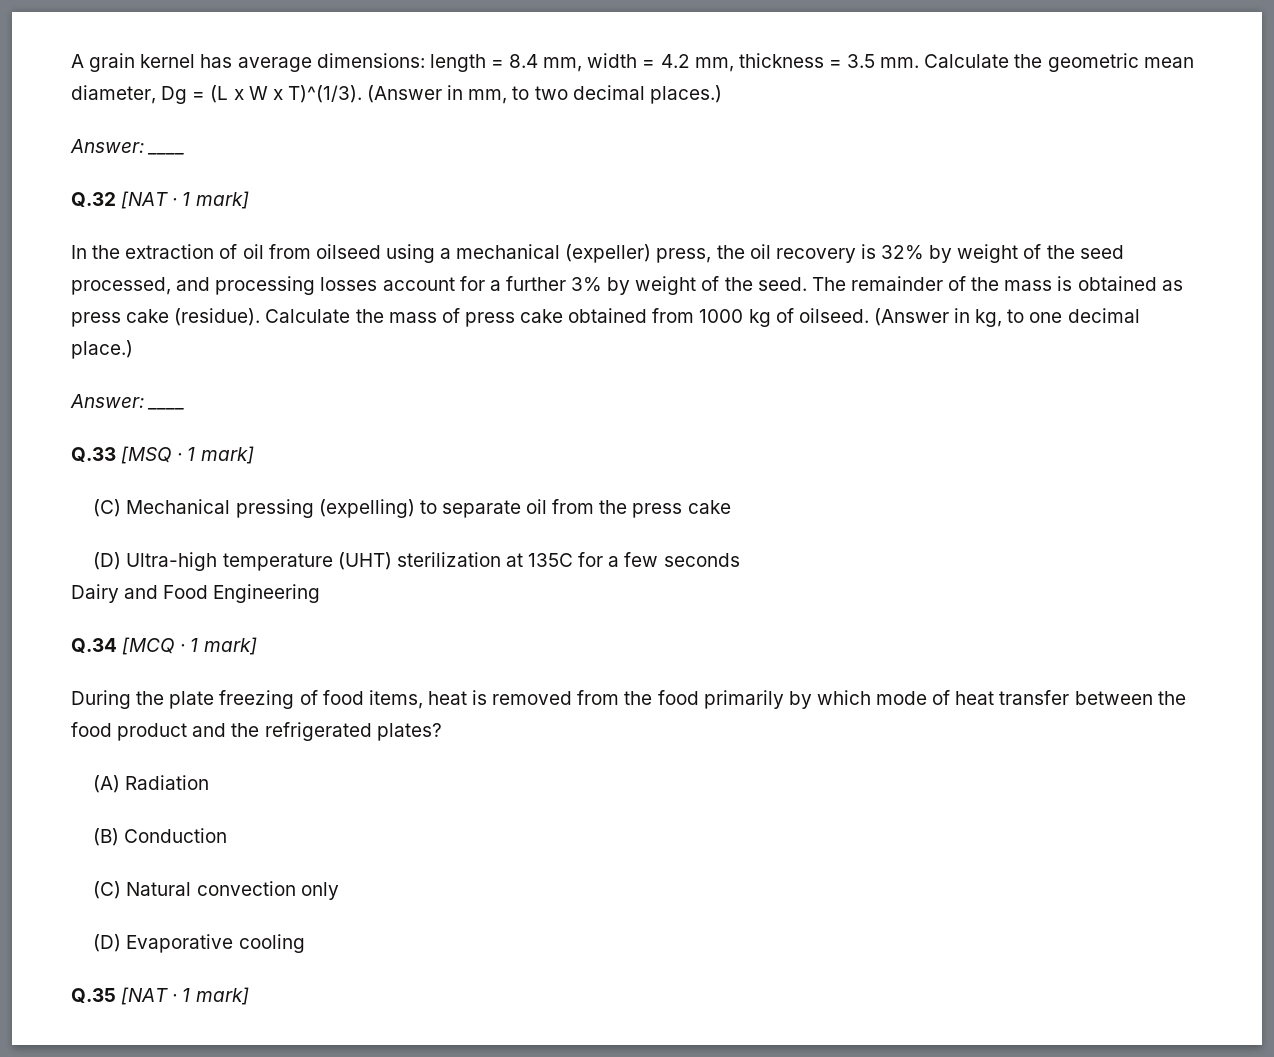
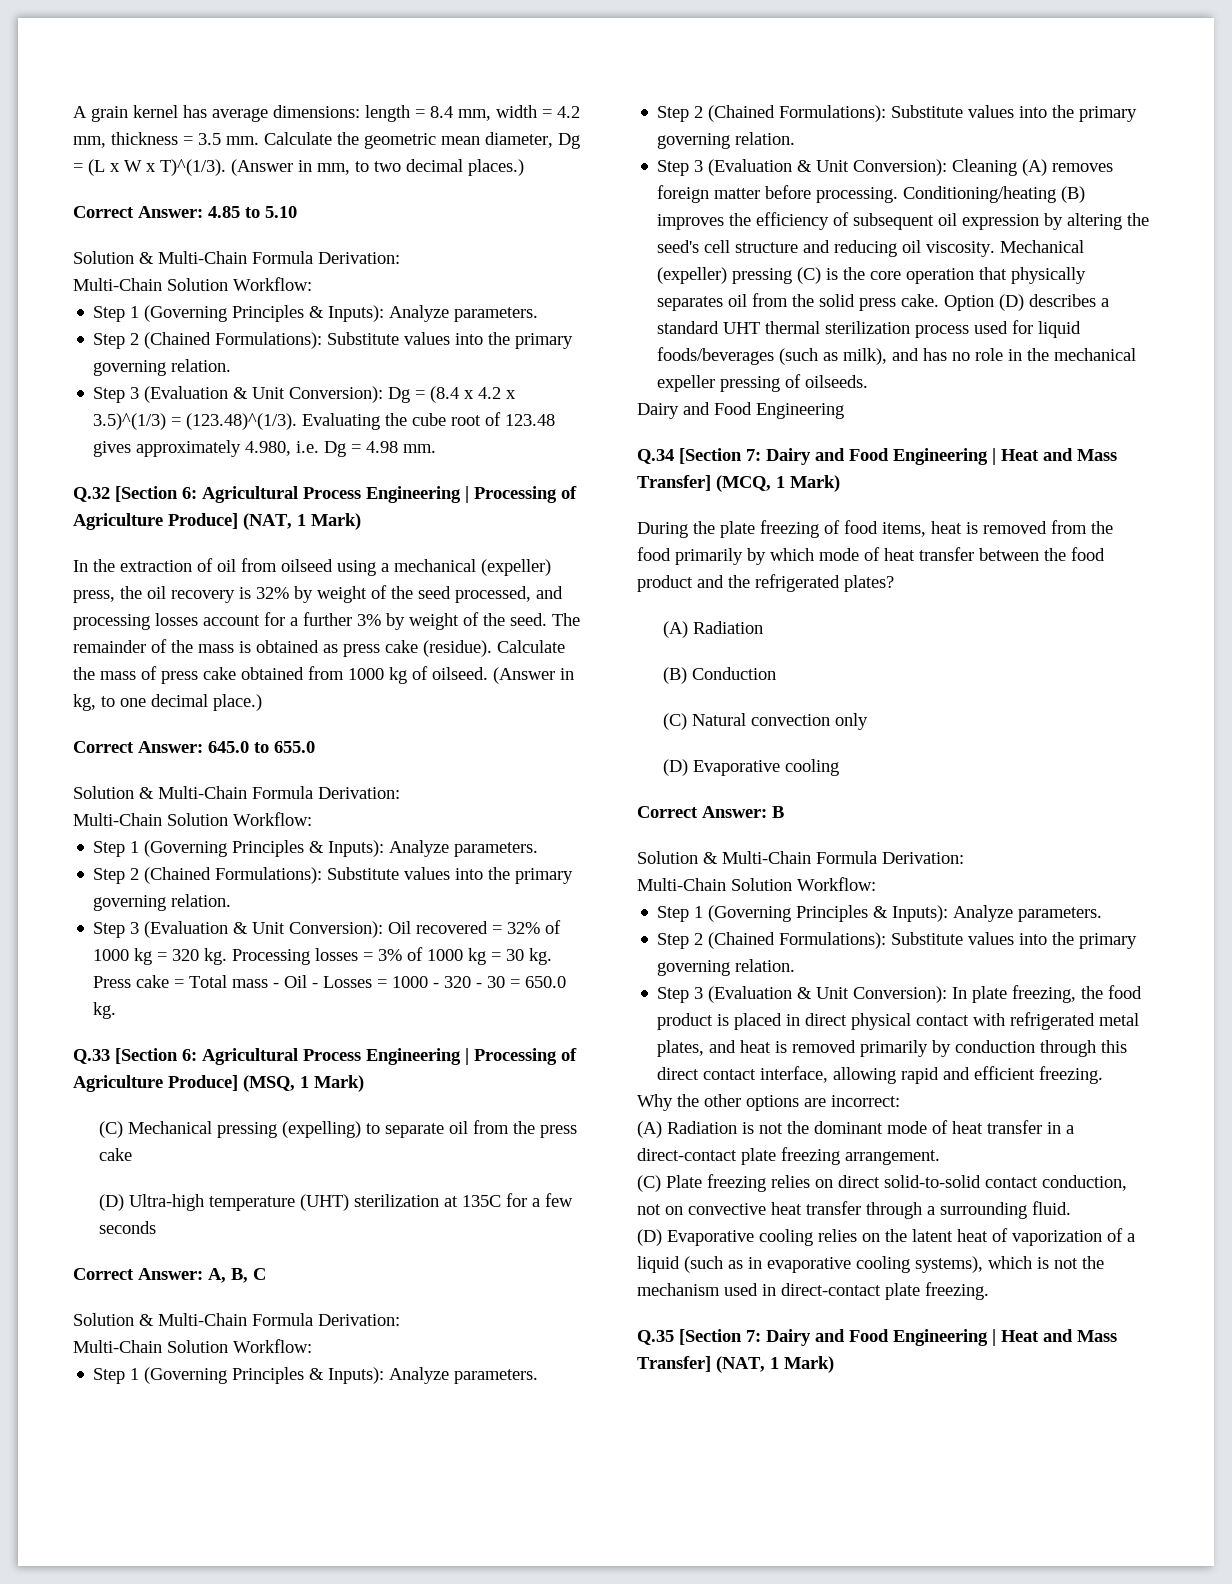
  (Answer in mm, to two decimal places.)
- Answer: ____
- Q.32 [NAT · 1 mark]
+ Correct Answer: 4.85 to 5.10
+ Solution & Multi-Chain Formula Derivation:
+ Multi-Chain Solution Workflow:
+ Step 1 (Governing Principles & Inputs): Analyze parameters.
+ Step 2 (Chained Formulations): Substitute values into the primary governing relation.
+ Step 3 (Evaluation & Unit Conversion): Dg = (8.4 x 4.2 x 3.5)^(1/3) = (123.48)^(1/3). Evaluating the cube root of 123.48 gives approximately 4.980, i.e. Dg = 4.98 mm.
+ Q.32 [Section 6: Agricultural Process Engineering | Processing of Agriculture Produce] (NAT, 1 Mark)
  (Answer in kg, to one decimal place.)
- Answer: ____
- Q.33 [MSQ · 1 mark]
+ Correct Answer: 645.0 to 655.0
+ Solution & Multi-Chain Formula Derivation:
+ Multi-Chain Solution Workflow:
+ Step 1 (Governing Principles & Inputs): Analyze parameters.
+ Step 2 (Chained Formulations): Substitute values into the primary governing relation.
+ Step 3 (Evaluation & Unit Conversion): Oil recovered = 32% of 1000 kg = 320 kg. Processing losses = 3% of 1000 kg = 30 kg. Press cake = Total mass - Oil - Losses = 1000 - 320 - 30 = 650.0 kg.
+ Q.33 [Section 6: Agricultural Process Engineering | Processing of Agriculture Produce] (MSQ, 1 Mark)
+ Correct Answer: A, B, C
+ Solution & Multi-Chain Formula Derivation:
+ Multi-Chain Solution Workflow:
+ Step 1 (Governing Principles & Inputs): Analyze parameters.
+ Step 2 (Chained Formulations): Substitute values into the primary governing relation.
+ Step 3 (Evaluation & Unit Conversion): Cleaning (A) removes foreign matter before processing. Conditioning/heating (B) improves the efficiency of subsequent oil expression by altering the seed's cell structure and reducing oil viscosity. Mechanical (expeller) pressing (C) is the core operation that physically separates oil from the solid press cake. Option (D) describes a standard UHT thermal sterilization process used for liquid foods/beverages (such as milk), and has no role in the mechanical expeller pressing of oilseeds.
- Q.34 [MCQ · 1 mark]
+ Q.34 [Section 7: Dairy and Food Engineering | Heat and Mass Transfer] (MCQ, 1 Mark)
- Q.35 [NAT · 1 mark]
+ Correct Answer: B
+ Solution & Multi-Chain Formula Derivation:
+ Multi-Chain Solution Workflow:
+ Step 1 (Governing Principles & Inputs): Analyze parameters.
+ Step 2 (Chained Formulations): Substitute values into the primary governing relation.
+ Step 3 (Evaluation & Unit Conversion): In plate freezing, the food product is placed in direct physical contact with refrigerated metal plates, and heat is removed primarily by conduction through this direct contact interface, allowing rapid and efficient freezing.
+ Why the other options are incorrect:
+ (A) Radiation is not the dominant mode of heat transfer in a direct-contact plate freezing arrangement.
+ (C) Plate freezing relies on direct solid-to-solid contact conduction, not on convective heat transfer through a surrounding fluid.
+ (D) Evaporative cooling relies on the latent heat of vaporization of a liquid (such as in evaporative cooling systems), which is not the mechanism used in direct-contact plate freezing.
+ Q.35 [Section 7: Dairy and Food Engineering | Heat and Mass Transfer] (NAT, 1 Mark)

